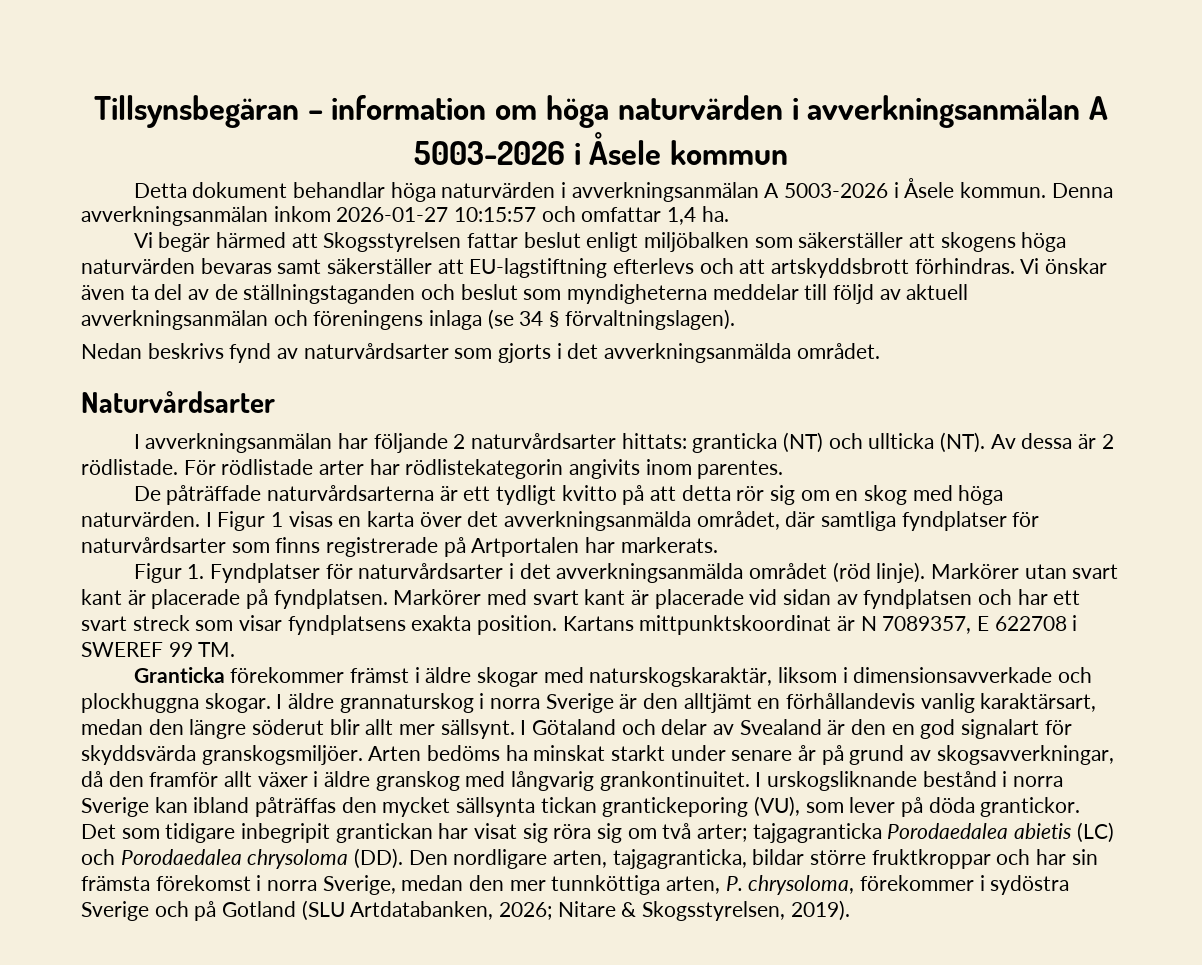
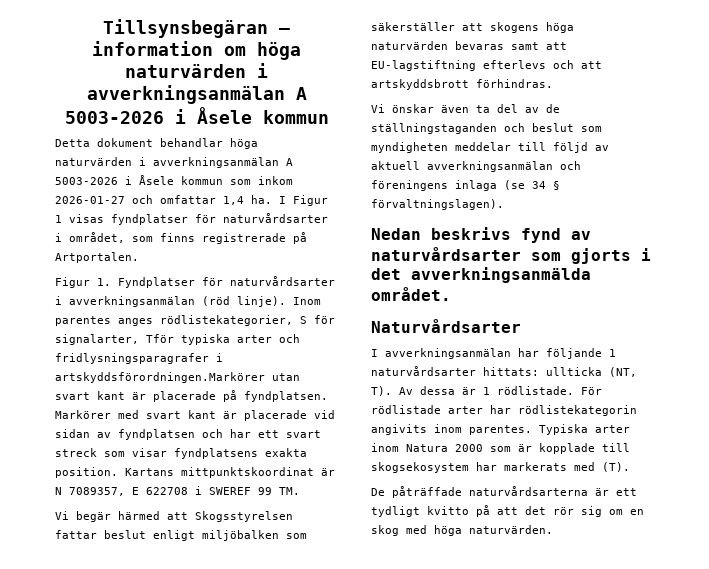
- Detta dokument behandlar höga naturvärden i avverkningsanmälan A 5003-2026 i Åsele kommun. Denna avverkningsanmälan inkom 2026-01-27 10:15:57 och omfattar 1,4 ha.
- Vi begär härmed att Skogsstyrelsen fattar beslut enligt miljöbalken som säkerställer att skogens höga naturvärden bevaras samt säkerställer att EU-lagstiftning efterlevs och att artskyddsbrott förhindras. Vi önskar även ta del av de ställningstaganden och beslut som myndigheterna meddelar till följd av aktuell avverkningsanmälan och föreningens inlaga (se 34 § förvaltningslagen).
- Nedan beskrivs fynd av naturvårdsarter som gjorts i det avverkningsanmälda området.
- Naturvårdsarter
- I avverkningsanmälan har följande 2 naturvårdsarter hittats: granticka (NT) och ullticka (NT). Av dessa är 2 rödlistade. För rödlistade arter har rödlistekategorin angivits inom parentes.
- De påträffade naturvårdsarterna är ett tydligt kvitto på att detta rör sig om en skog med höga naturvärden. I Figur 1 visas en karta över det avverkningsanmälda området, där samtliga fyndplatser för naturvårdsarter som finns registrerade på Artportalen har markerats.
+ Detta dokument behandlar höga naturvärden i avverkningsanmälan A 5003-2026 i Åsele kommun som inkom 2026-01-27 och omfattar 1,4 ha. I Figur 1 visas fyndplatser för naturvårdsarter i området, som finns registrerade på Artportalen.
- Figur 1. Fyndplatser för naturvårdsarter i det avverkningsanmälda området (röd linje). Markörer utan svart kant är placerade på fyndplatsen.
+ Figur 1. Fyndplatser för naturvårdsarter i avverkningsanmälan (röd linje). Inom parentes anges rödlistekategorier, S för signalarter, Tför typiska arter och fridlysningsparagrafer i artskyddsförordningen.Markörer utan svart kant är placerade på fyndplatsen.
- Granticka förekommer främst i äldre skogar med naturskogskaraktär, liksom i dimensionsavverkade och plockhuggna skogar. I äldre grannaturskog i norra Sverige är den alltjämt en förhållandevis vanlig karaktärsart, medan den längre söderut blir allt mer sällsynt. I Götaland och delar av Svealand är den en god signalart för skyddsvärda granskogsmiljöer. Arten bedöms ha minskat starkt under senare år på grund av skogsavverkningar, då den framför allt växer i äldre granskog med långvarig grankontinuitet. I urskogsliknande bestånd i norra Sverige kan ibland påträffas den mycket sällsynta tickan grantickeporing (VU), som lever på döda grantickor. Det som tidigare inbegripit grantickan har visat sig röra sig om två arter; tajgagranticka Porodaedalea abietis (LC) och Porodaedalea chrysoloma (DD). Den nordligare arten, tajgagranticka, bildar större fruktkroppar och har sin främsta förekomst i norra Sverige, medan den mer tunnköttiga arten, P. chrysoloma, förekommer i sydöstra Sverige och på Gotland (SLU Artdatabanken, 2026; Nitare & Skogsstyrelsen, 2019).
+ Vi begär härmed att Skogsstyrelsen fattar beslut enligt miljöbalken som säkerställer att skogens höga naturvärden bevaras samt att EU-lagstiftning efterlevs och att artskyddsbrott förhindras.
+ Vi önskar även ta del av de ställningstaganden och beslut som myndigheten meddelar till följd av aktuell avverkningsanmälan och föreningens inlaga (se 34 § förvaltningslagen).
+ Nedan beskrivs fynd av naturvårdsarter som gjorts i det avverkningsanmälda området.
+ Naturvårdsarter
+ I avverkningsanmälan har följande 1 naturvårdsarter hittats: ullticka (NT, T). Av dessa är 1 rödlistade. För rödlistade arter har rödlistekategorin angivits inom parentes. Typiska arter inom Natura 2000 som är kopplade till skogsekosystem har markerats med (T).
+ De påträffade naturvårdsarterna är ett tydligt kvitto på att det rör sig om en skog med höga naturvärden.

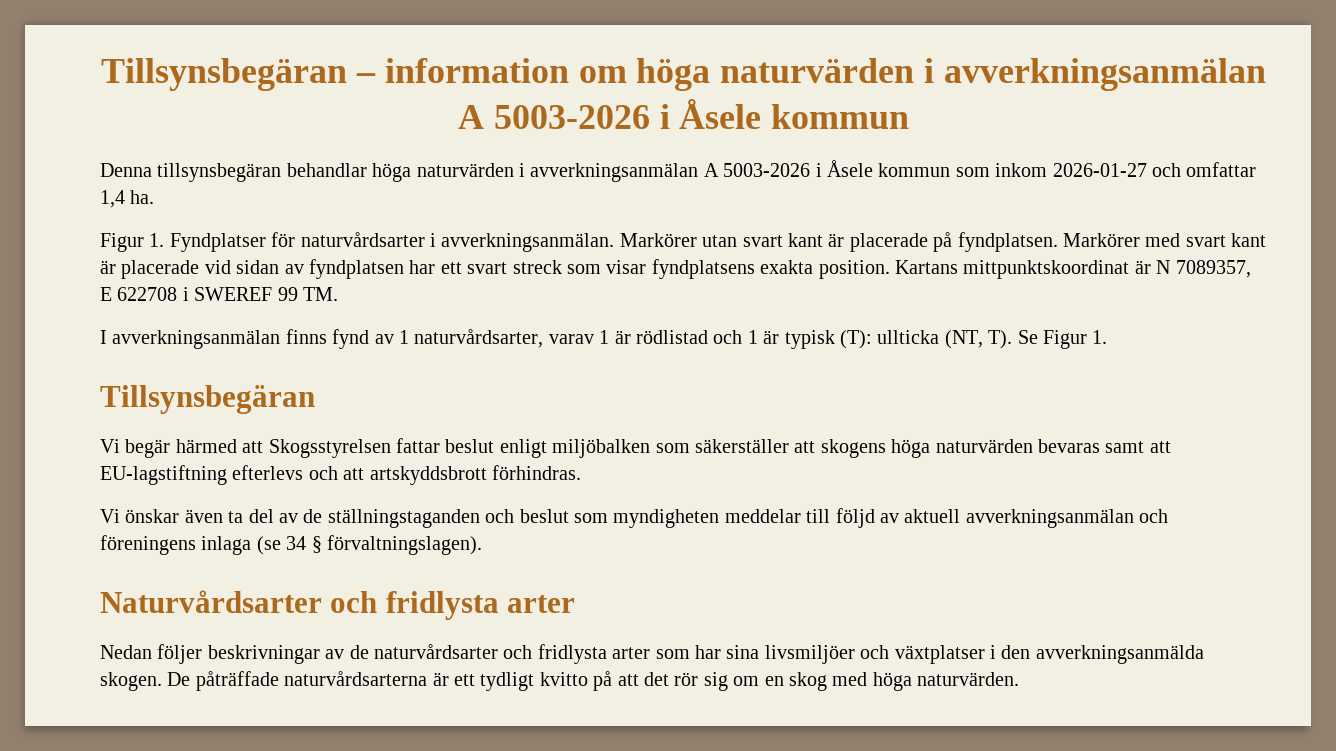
- Detta dokument behandlar höga naturvärden i avverkningsanmälan A 5003-2026 i Åsele kommun som inkom 2026-01-27 och omfattar 1,4 ha. I Figur 1 visas fyndplatser för naturvårdsarter i området, som finns registrerade på Artportalen.
+ Denna tillsynsbegäran behandlar höga naturvärden i avverkningsanmälan A 5003-2026 i Åsele kommun som inkom 2026-01-27 och omfattar 1,4 ha.
- Figur 1. Fyndplatser för naturvårdsarter i avverkningsanmälan (röd linje). Inom parentes anges rödlistekategorier, S för signalarter, Tför typiska arter och fridlysningsparagrafer i artskyddsförordningen.Markörer utan svart kant är placerade på fyndplatsen.
+ Figur 1. Fyndplatser för naturvårdsarter i avverkningsanmälan. Markörer utan svart kant är placerade på fyndplatsen.
- Markörer med svart kant är placerade vid sidan av fyndplatsen och har ett svart streck som visar fyndplatsens exakta position.
+ Markörer med svart kant är placerade vid sidan av fyndplatsen har ett svart streck som visar fyndplatsens exakta position.
+ I avverkningsanmälan finns fynd av 1 naturvårdsarter, varav 1 är rödlistad och 1 är typisk (T): ullticka (NT, T). Se Figur 1.
+ Tillsynsbegäran
- Nedan beskrivs fynd av naturvårdsarter som gjorts i det avverkningsanmälda området.
- Naturvårdsarter
- I avverkningsanmälan har följande 1 naturvårdsarter hittats: ullticka (NT, T). Av dessa är 1 rödlistade. För rödlistade arter har rödlistekategorin angivits inom parentes. Typiska arter inom Natura 2000 som är kopplade till skogsekosystem har markerats med (T).
- De påträffade naturvårdsarterna är ett tydligt kvitto på att det rör sig om en skog med höga naturvärden.
+ Naturvårdsarter och fridlysta arter
+ Nedan följer beskrivningar av de naturvårdsarter och fridlysta arter som har sina livsmiljöer och växtplatser i den avverkningsanmälda skogen. De påträffade naturvårdsarterna är ett tydligt kvitto på att det rör sig om en skog med höga naturvärden.

